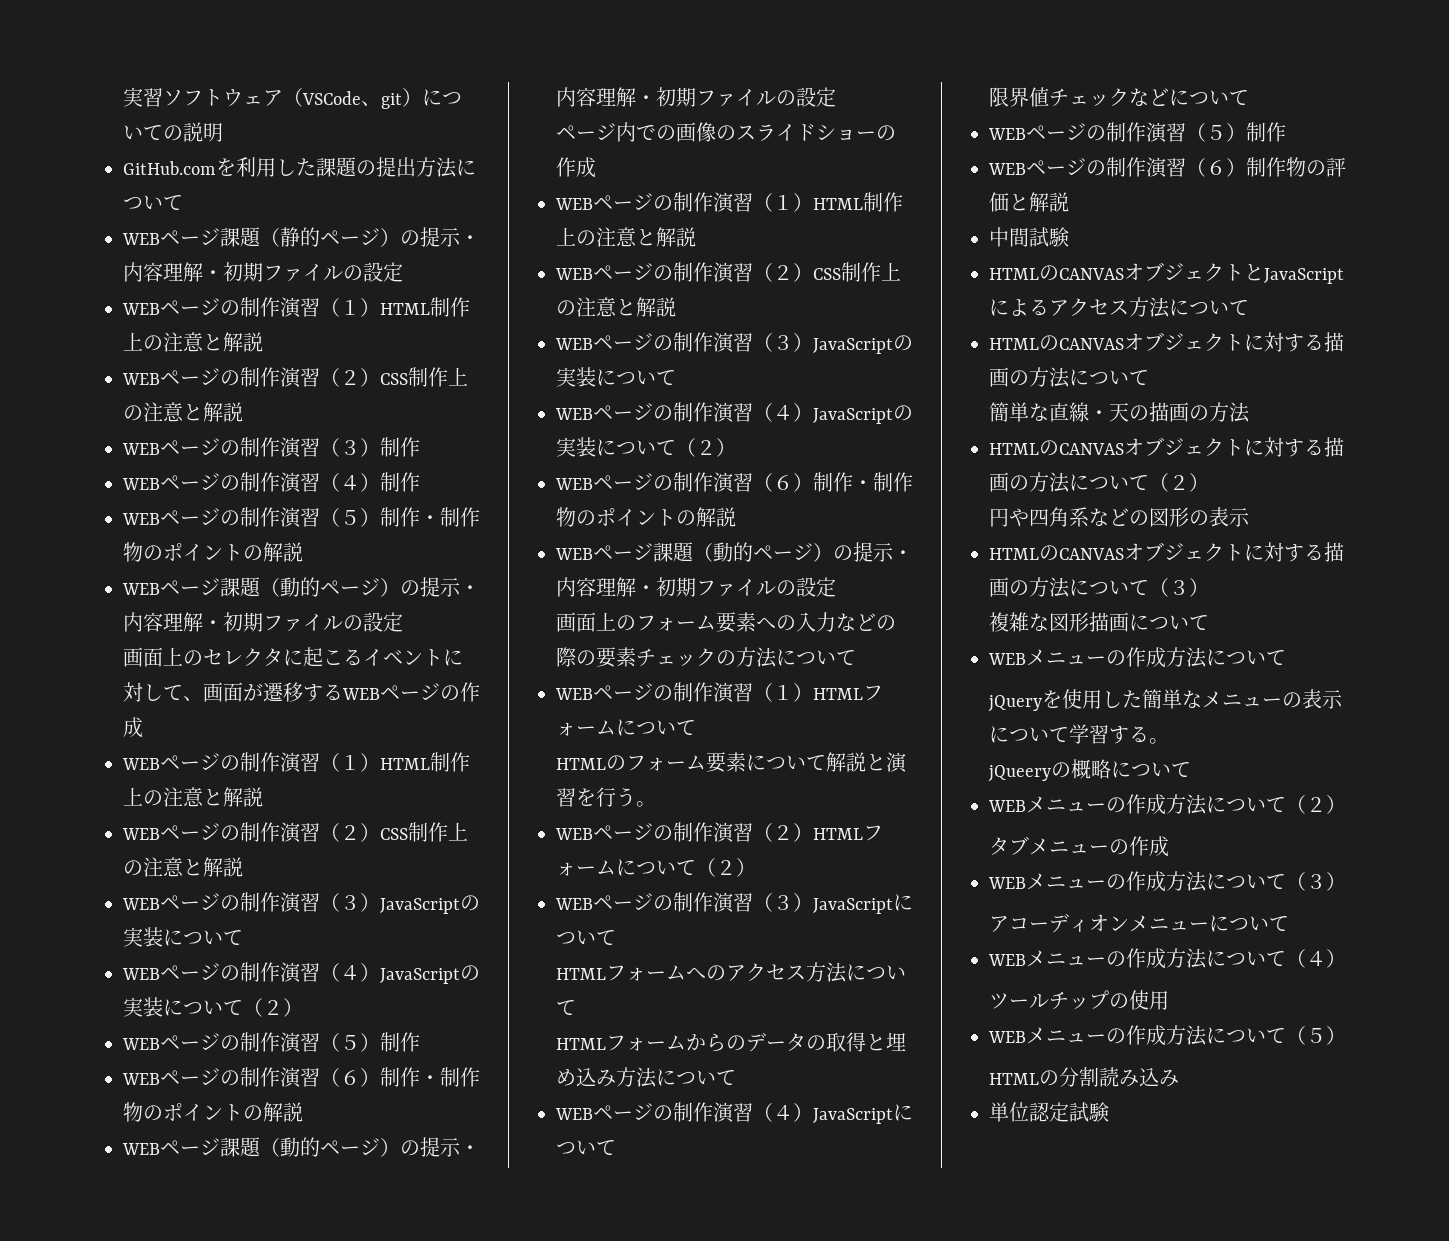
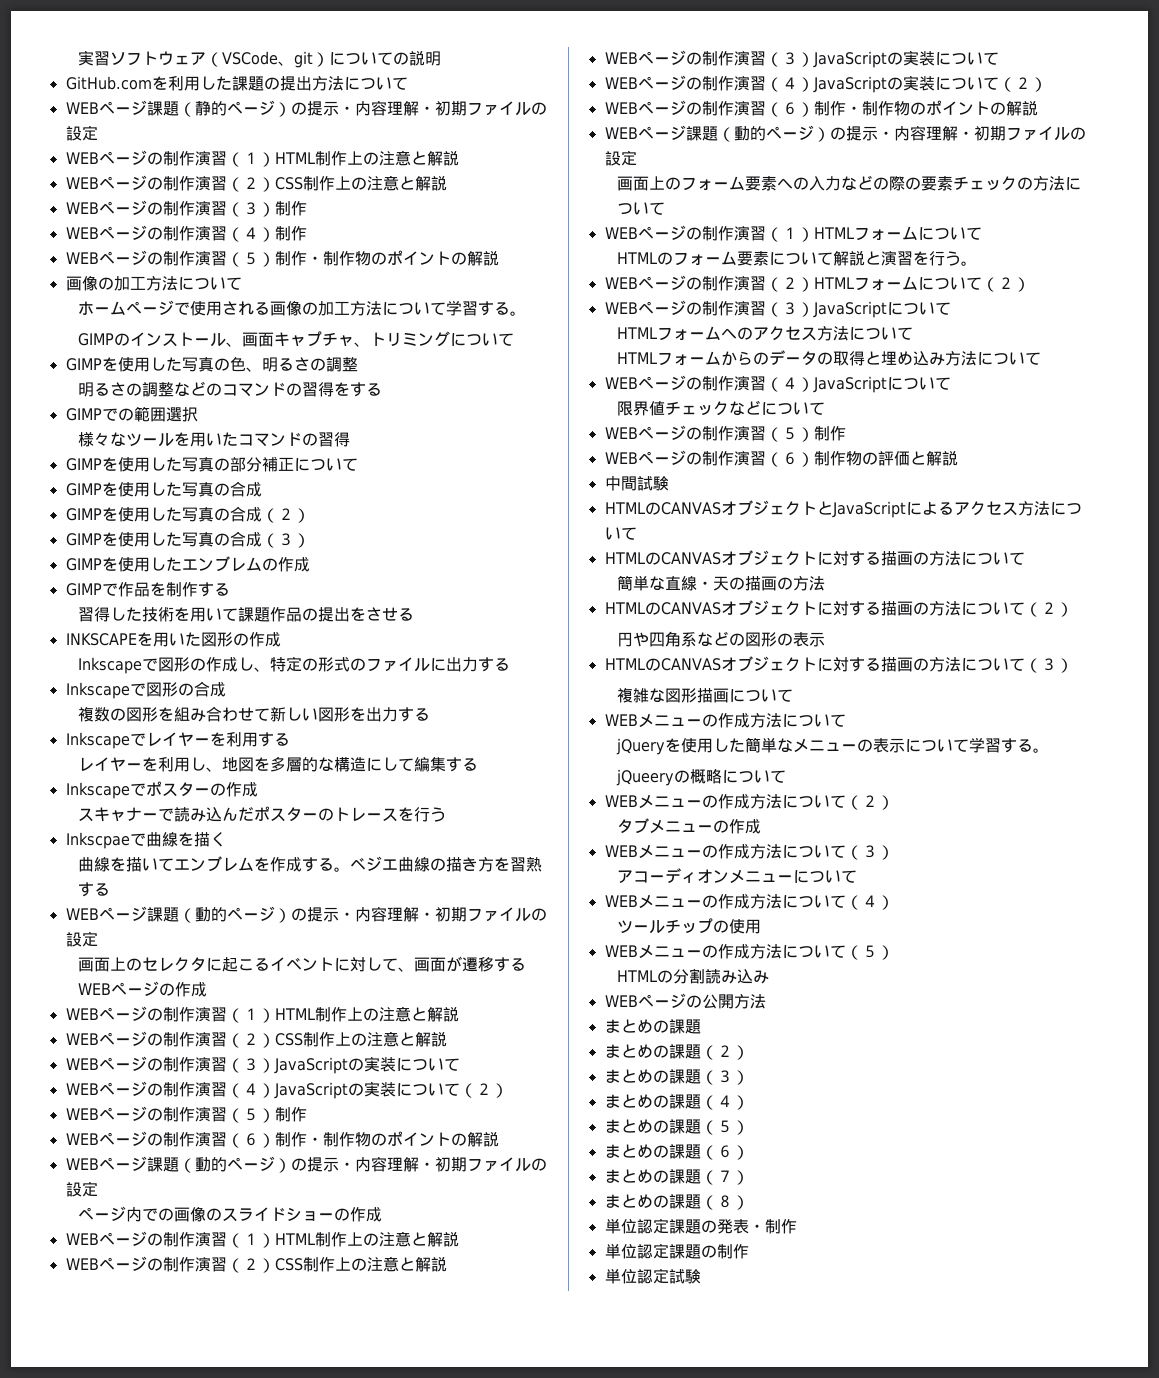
  WEBページの制作演習（５）制作・制作物のポイントの解説
+ 画像の加工方法について
+ ホームページで使用される画像の加工方法について学習する。
+ GIMPのインストール、画面キャプチャ、トリミングについて
+ GIMPを使用した写真の色、明るさの調整
+ 明るさの調整などのコマンドの習得をする
+ GIMPでの範囲選択
+ 様々なツールを用いたコマンドの習得
+ GIMPを使用した写真の部分補正について
+ GIMPを使用した写真の合成
+ GIMPを使用した写真の合成（２）
+ GIMPを使用した写真の合成（３）
+ GIMPを使用したエンブレムの作成
+ GIMPで作品を制作する
+ 習得した技術を用いて課題作品の提出をさせる
+ INKSCAPEを用いた図形の作成
+ Inkscapeで図形の作成し、特定の形式のファイルに出力する
+ Inkscapeで図形の合成
+ 複数の図形を組み合わせて新しい図形を出力する
+ Inkscapeでレイヤーを利用する
+ レイヤーを利用し、地図を多層的な構造にして編集する
+ Inkscapeでポスターの作成
+ スキャナーで読み込んだポスターのトレースを行う
+ Inkscpaeで曲線を描く
+ 曲線を描いてエンブレムを作成する。ベジエ曲線の描き方を習熟する
+ WEBページの公開方法
+ まとめの課題
+ まとめの課題（２）
+ まとめの課題（３）
+ まとめの課題（４）
+ まとめの課題（５）
+ まとめの課題（６）
+ まとめの課題（７）
+ まとめの課題（８）
+ 単位認定課題の発表・制作
+ 単位認定課題の制作

